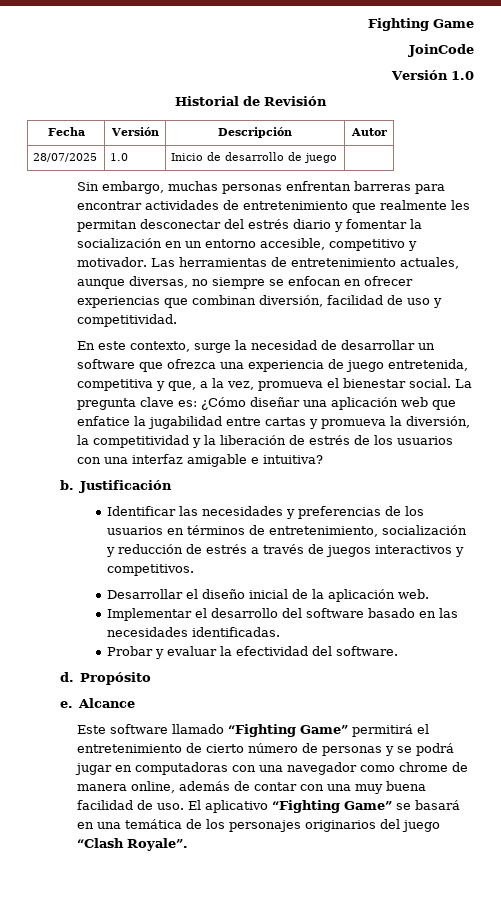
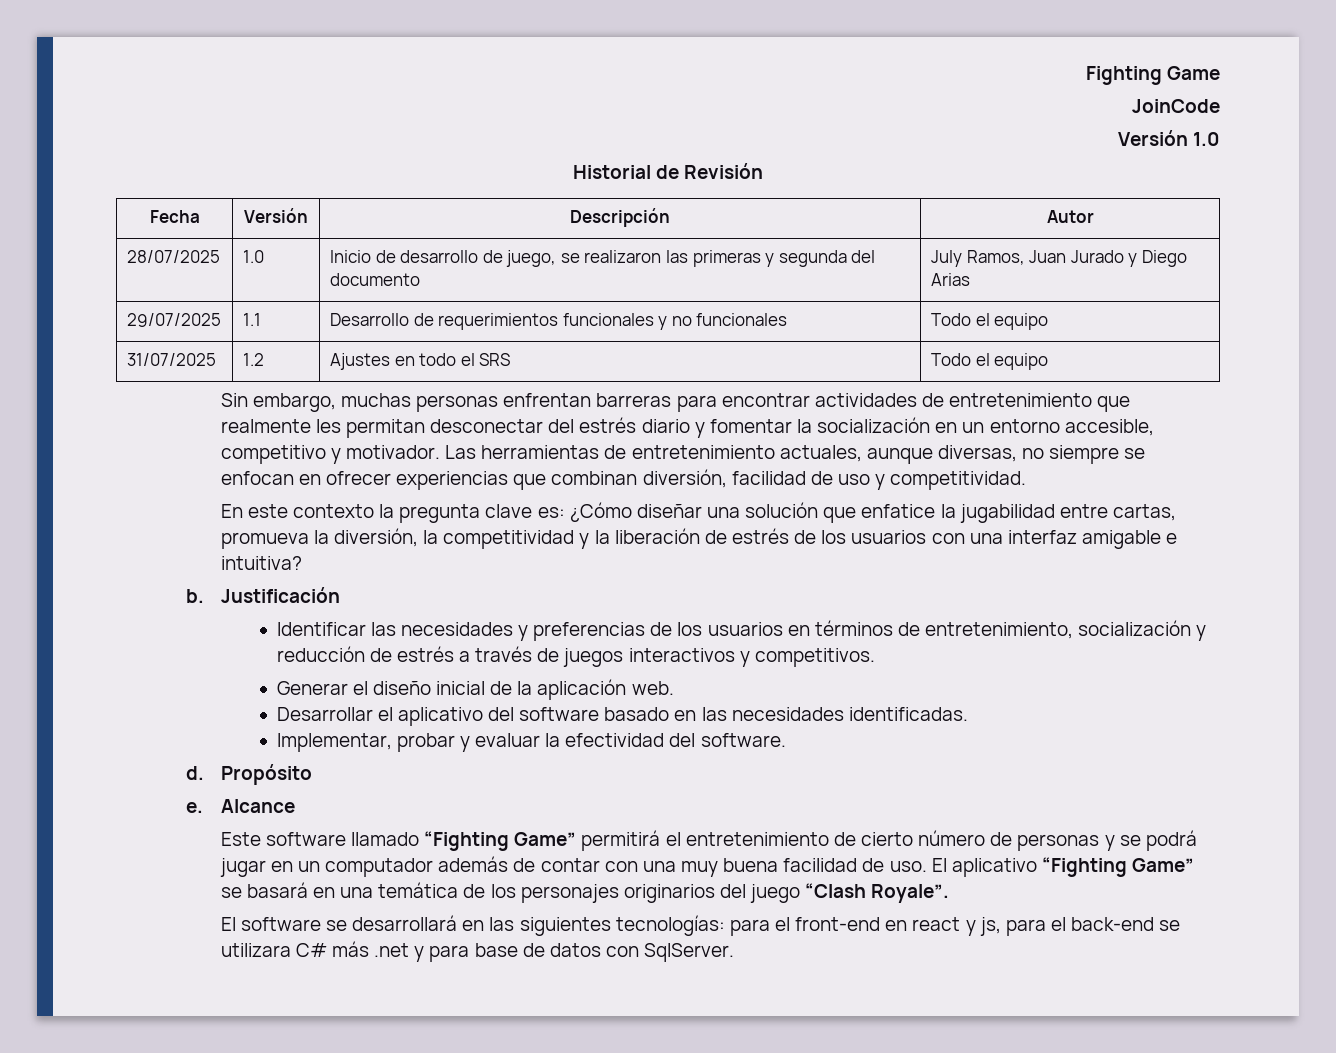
- 28/07/2025 | 1.0 | Inicio de desarrollo de juego |
+ 28/07/2025 | 1.0 | Inicio de desarrollo de juego, se realizaron las primeras y segunda del documento | July Ramos, Juan Jurado y Diego Arias
+ 29/07/2025 | 1.1 | Desarrollo de requerimientos funcionales y no funcionales | Todo el equipo
+ 31/07/2025 | 1.2 | Ajustes en todo el SRS | Todo el equipo
- En este contexto, surge la necesidad de desarrollar un software que ofrezca una experiencia de juego entretenida, competitiva y que, a la vez, promueva el bienestar social. La pregunta clave es: ¿Cómo diseñar una aplicación web que enfatice la jugabilidad entre cartas y promueva la diversión, la competitividad y la liberación de estrés de los usuarios con una interfaz amigable e intuitiva?
+ En este contexto la pregunta clave es: ¿Cómo diseñar una solución que enfatice la jugabilidad entre cartas, promueva la diversión, la competitividad y la liberación de estrés de los usuarios con una interfaz amigable e intuitiva?
- Desarrollar el diseño inicial de la aplicación web.
+ Generar el diseño inicial de la aplicación web.
- Implementar el desarrollo del software basado en las necesidades identificadas.
+ Desarrollar el aplicativo del software basado en las necesidades identificadas.
- Probar y evaluar la efectividad del software.
+ Implementar, probar y evaluar la efectividad del software.
- Este software llamado “Fighting Game” permitirá el entretenimiento de cierto número de personas y se podrá jugar en computadoras con una navegador como chrome de manera online, además de contar con una muy buena facilidad de uso.
+ Este software llamado “Fighting Game” permitirá el entretenimiento de cierto número de personas y se podrá jugar en un computador además de contar con una muy buena facilidad de uso.
+ El software se desarrollará en las siguientes tecnologías: para el front-end en react y js, para el back-end se utilizara C# más .net y para base de datos con SqlServer.

